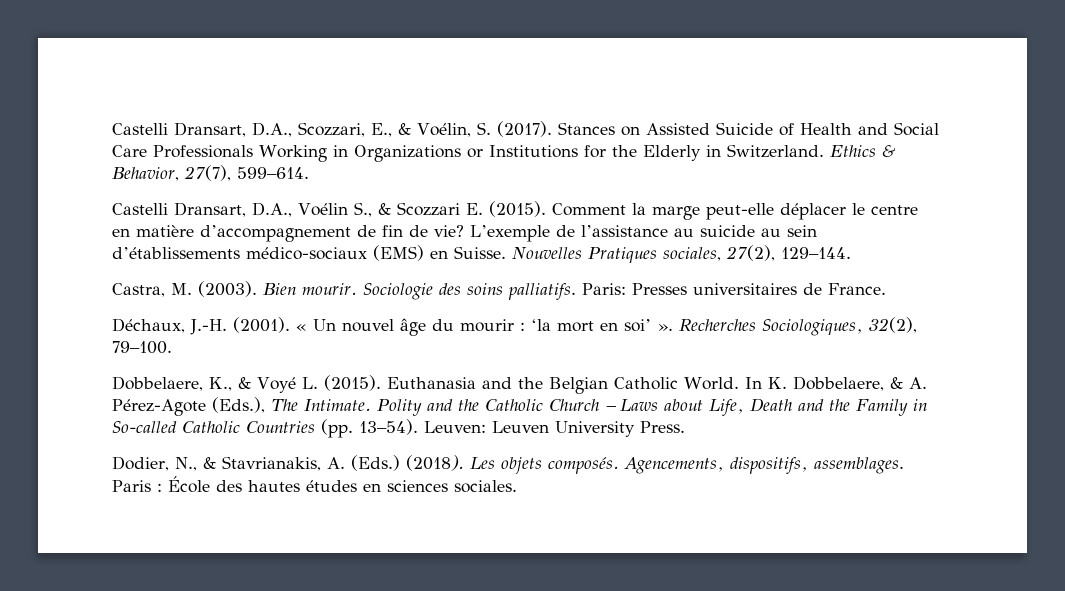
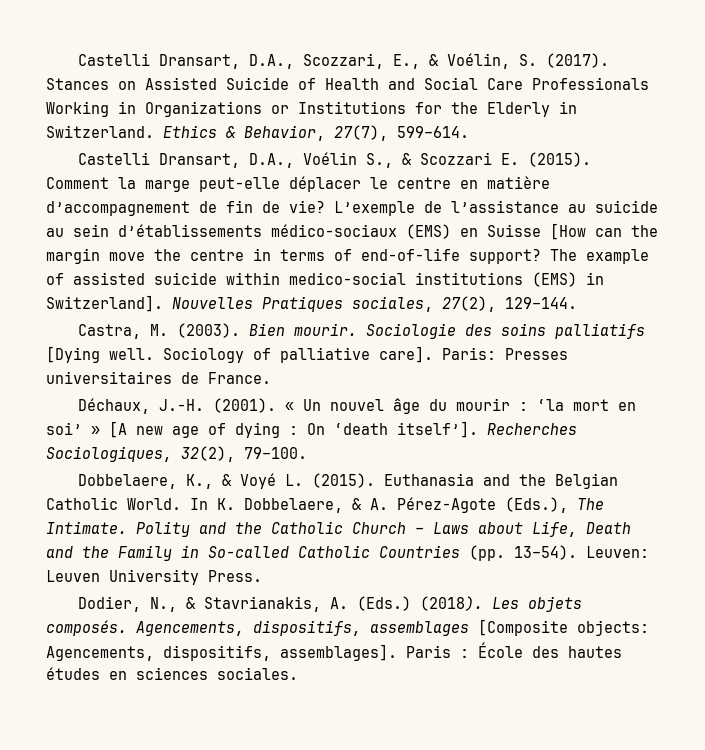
- L’exemple de l’assistance au suicide au sein d’établissements médico-sociaux (EMS) en Suisse.
+ L’exemple de l’assistance au suicide au sein d’établissements médico-sociaux (EMS) en Suisse [How can the margin move the centre in terms of end-of-life support? The example of assisted suicide within medico-social institutions (EMS) in Switzerland].
- Sociologie des soins palliatifs.
+ Sociologie des soins palliatifs [Dying well. Sociology of palliative care].
- « Un nouvel âge du mourir : ‘la mort en soi’ ».
+ « Un nouvel âge du mourir : ‘la mort en soi’ » [A new age of dying : On ‘death itself’].
- Agencements, dispositifs, assemblages.
+ Agencements, dispositifs, assemblages [Composite objects: Agencements, dispositifs, assemblages].

